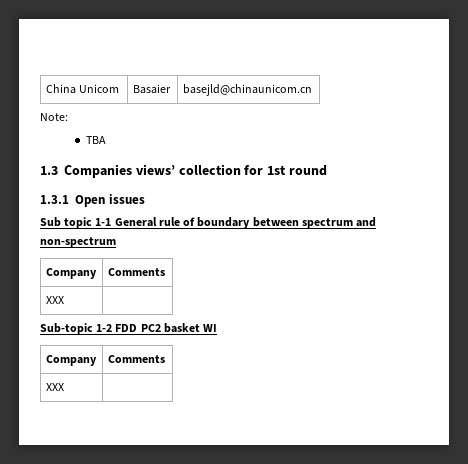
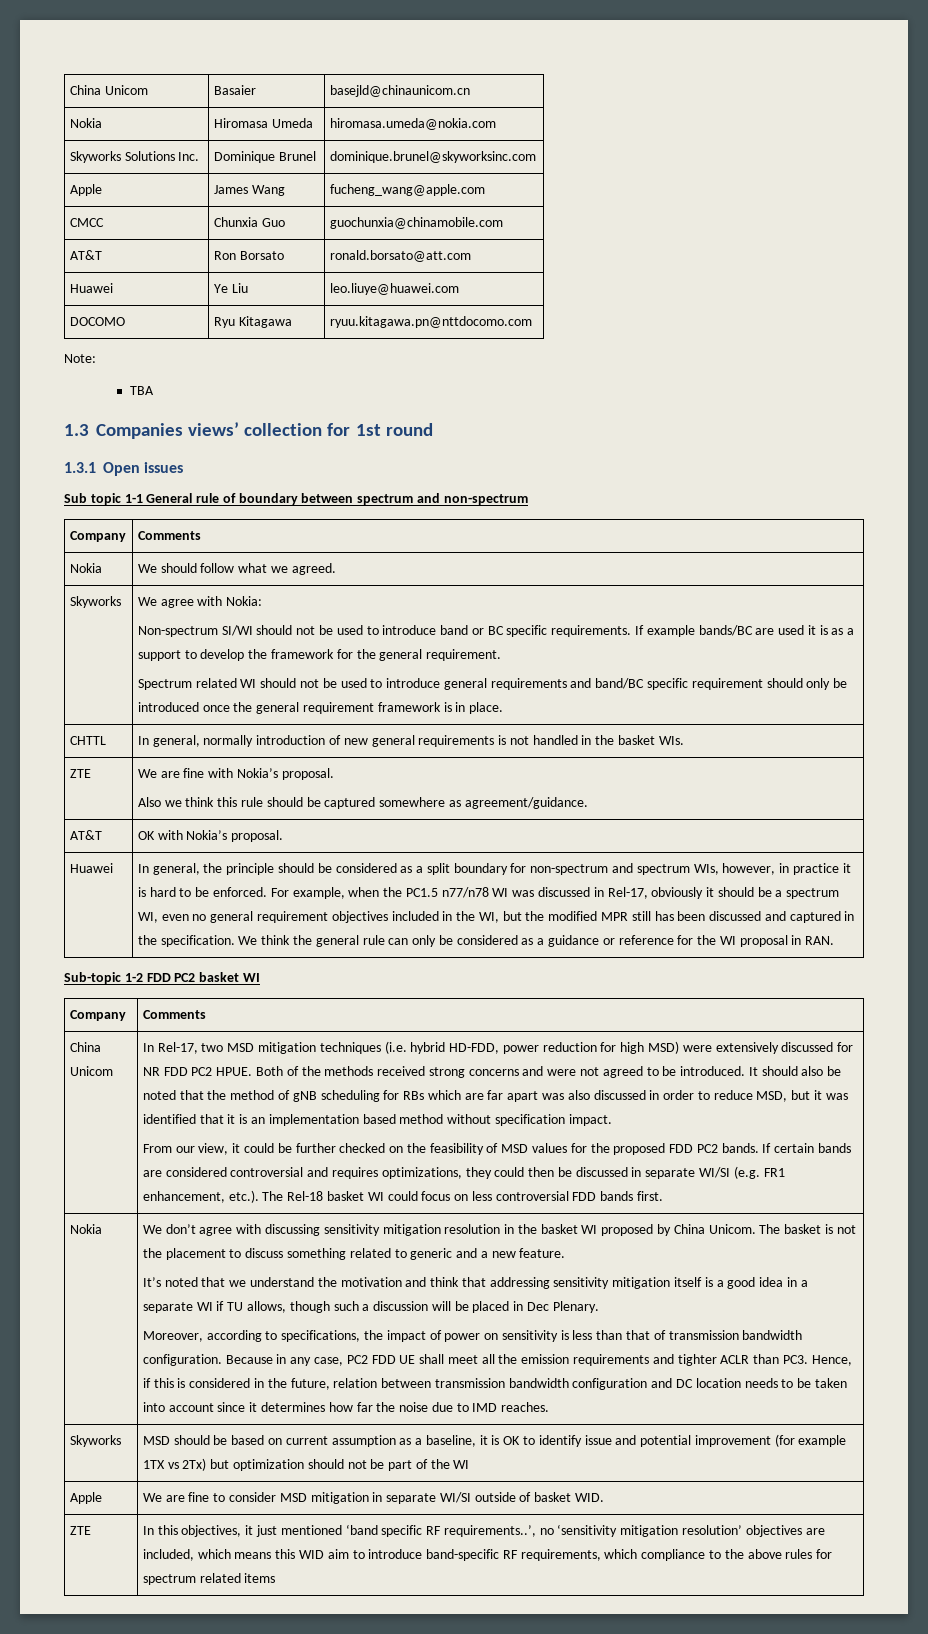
+ Nokia | Hiromasa Umeda | hiromasa.umeda@nokia.com
+ Skyworks Solutions Inc. | Dominique Brunel | dominique.brunel@skyworksinc.com
+ Apple | James Wang | fucheng_wang@apple.com
+ CMCC | Chunxia Guo | guochunxia@chinamobile.com
+ AT&T | Ron Borsato | ronald.borsato@att.com
+ Huawei | Ye Liu | leo.liuye@huawei.com
+ DOCOMO | Ryu Kitagawa | ryuu.kitagawa.pn@nttdocomo.com
  Sub topic 1-1 General rule of boundary between spectrum and non-spectrum
  Company | Comments
- XXX |
+ Nokia | We should follow what we agreed.
+ Skyworks | We agree with Nokia:
+ Non-spectrum SI/WI should not be used to introduce band or BC specific requirements. If example bands/BC are used it is as a support to develop the framework for the general requirement.
+ Spectrum related WI should not be used to introduce general requirements and band/BC specific requirement should only be introduced once the general requirement framework is in place.
+ CHTTL | In general, normally introduction of new general requirements is not handled in the basket WIs.
+ ZTE | We are fine with Nokia’s proposal.
+ Also we think this rule should be captured somewhere as agreement/guidance.
+ AT&T | OK with Nokia’s proposal.
+ Huawei | In general, the principle should be considered as a split boundary for non-spectrum and spectrum WIs, however, in practice it is hard to be enforced. For example, when the PC1.5 n77/n78 WI was discussed in Rel-17, obviously it should be a spectrum WI, even no general requirement objectives included in the WI, but the modified MPR still has been discussed and captured in the specification. We think the general rule can only be considered as a guidance or reference for the WI proposal in RAN.
  Sub-topic 1-2 FDD PC2 basket WI
  Company | Comments
- XXX
+ China Unicom | In Rel-17, two MSD mitigation techniques (i.e. hybrid HD-FDD, power reduction for high MSD) were extensively discussed for NR FDD PC2 HPUE. Both of the methods received strong concerns and were not agreed to be introduced. It should also be noted that the method of gNB scheduling for RBs which are far apart was also discussed in order to reduce MSD, but it was identified that it is an implementation based method without specification impact.
+ From our view, it could be further checked on the feasibility of MSD values for the proposed FDD PC2 bands. If certain bands are considered controversial and requires optimizations, they could then be discussed in separate WI/SI (e.g. FR1 enhancement, etc.). The Rel-18 basket WI could focus on less controversial FDD bands first.
+ Nokia | We don’t agree with discussing sensitivity mitigation resolution in the basket WI proposed by China Unicom. The basket is not the placement to discuss something related to generic and a new feature.
+ It’s noted that we understand the motivation and think that addressing sensitivity mitigation itself is a good idea in a separate WI if TU allows, though such a discussion will be placed in Dec Plenary.
+ Moreover, according to specifications, the impact of power on sensitivity is less than that of transmission bandwidth configuration. Because in any case, PC2 FDD UE shall meet all the emission requirements and tighter ACLR than PC3. Hence, if this is considered in the future, relation between transmission bandwidth configuration and DC location needs to be taken into account since it determines how far the noise due to IMD reaches.
+ Skyworks | MSD should be based on current assumption as a baseline, it is OK to identify issue and potential improvement (for example 1TX vs 2Tx) but optimization should not be part of the WI
+ Apple | We are fine to consider MSD mitigation in separate WI/SI outside of basket WID.
+ ZTE | In this objectives, it just mentioned ‘band specific RF requirements..’, no ‘sensitivity mitigation resolution’ objectives are included, which means this WID aim to introduce band-specific RF requirements, which compliance to the above rules for spectrum related items

